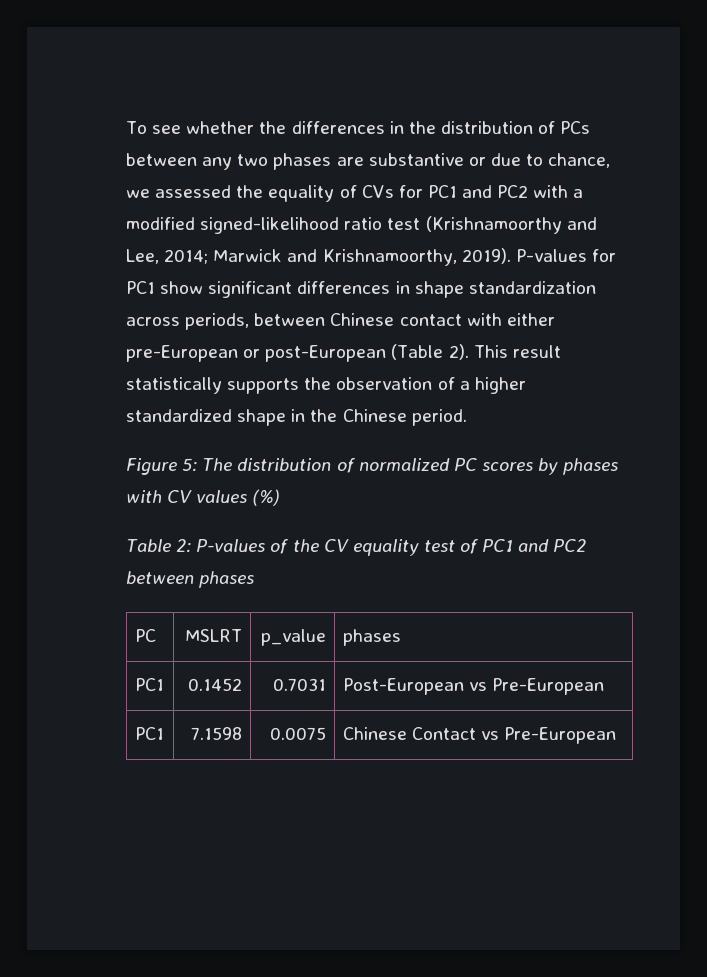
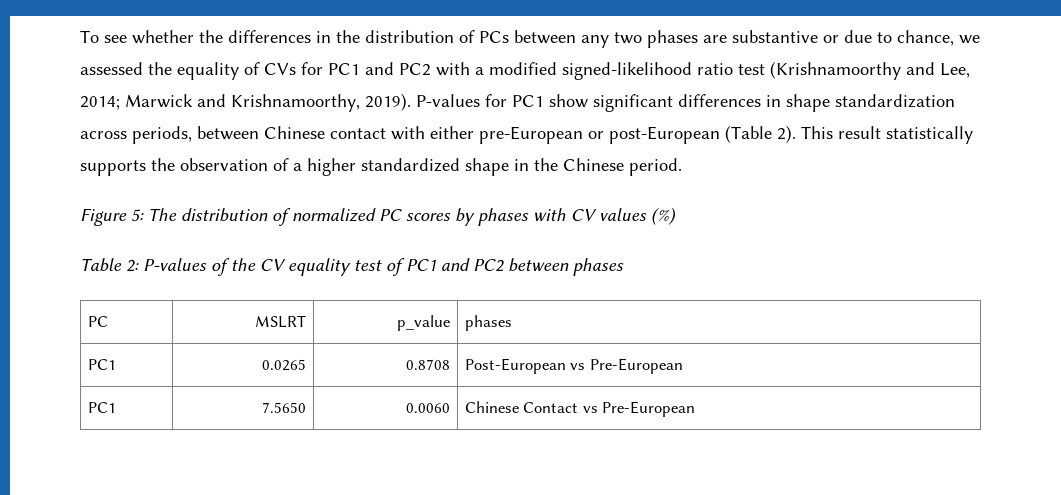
- PC1 | 0.1452 | 0.7031 | Post-European vs Pre-European
+ PC1 | 0.0265 | 0.8708 | Post-European vs Pre-European
- PC1 | 7.1598 | 0.0075 | Chinese Contact vs Pre-European
+ PC1 | 7.5650 | 0.0060 | Chinese Contact vs Pre-European

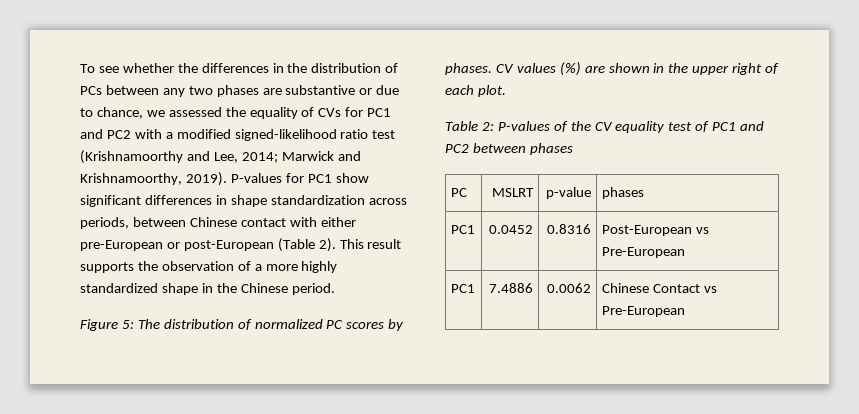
- This result statistically supports the observation of a higher standardized shape in the Chinese period.
+ This result supports the observation of a more highly standardized shape in the Chinese period.
- Figure 5: The distribution of normalized PC scores by phases with CV values (%)
+ Figure 5: The distribution of normalized PC scores by phases. CV values (%) are shown in the upper right of each plot.
- PC | MSLRT | p_value | phases
+ PC | MSLRT | p-value | phases
- PC1 | 0.0265 | 0.8708 | Post-European vs Pre-European
+ PC1 | 0.0452 | 0.8316 | Post-European vs Pre-European
- PC1 | 7.5650 | 0.0060 | Chinese Contact vs Pre-European
+ PC1 | 7.4886 | 0.0062 | Chinese Contact vs Pre-European

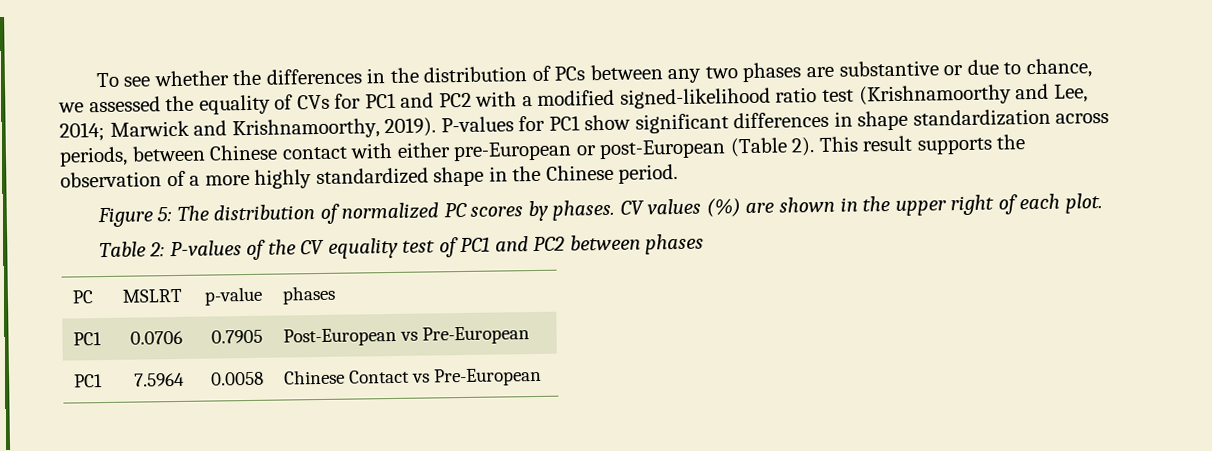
- PC1 | 0.0452 | 0.8316 | Post-European vs Pre-European
+ PC1 | 0.0706 | 0.7905 | Post-European vs Pre-European
- PC1 | 7.4886 | 0.0062 | Chinese Contact vs Pre-European
+ PC1 | 7.5964 | 0.0058 | Chinese Contact vs Pre-European

